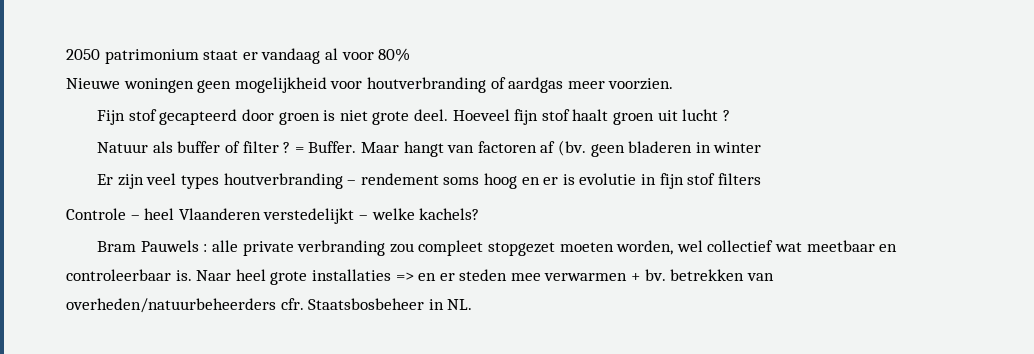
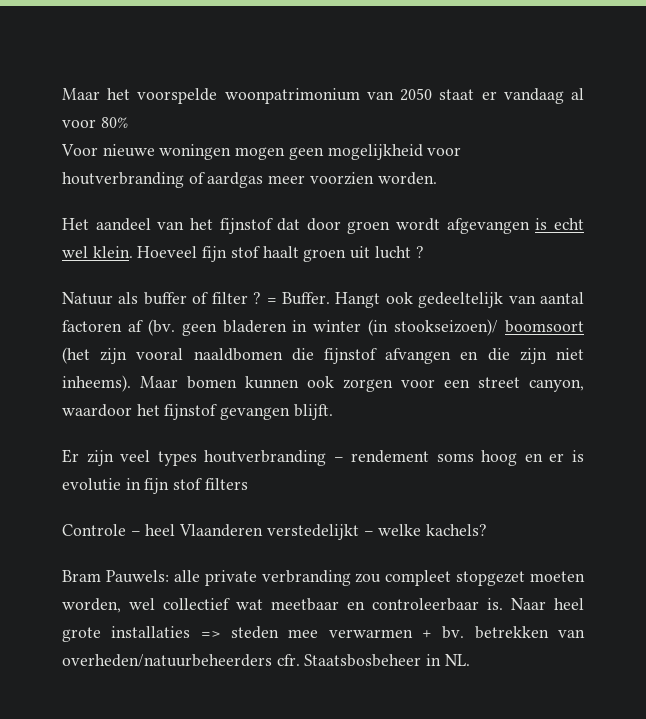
- 2050 patrimonium staat er vandaag al voor 80%
+ Maar het voorspelde woonpatrimonium van 2050 staat er vandaag al voor 80%
- Nieuwe woningen geen mogelijkheid voor houtverbranding of aardgas meer voorzien.
- Fijn stof gecapteerd door groen is niet grote deel.
+ Voor nieuwe woningen mogen geen mogelijkheid voor houtverbranding of aardgas meer voorzien worden.
+ Het aandeel van het fijnstof dat door groen wordt afgevangen is echt wel klein.
- Maar hangt van factoren af (bv. geen bladeren in winter
+ Hangt ook gedeeltelijk van aantal factoren af (bv. geen bladeren in winter (in stookseizoen)/ boomsoort (het zijn vooral naaldbomen die fijnstof afvangen en die zijn niet inheems). Maar bomen kunnen ook zorgen voor een street canyon, waardoor het fijnstof gevangen blijft.
- Bram Pauwels : alle private verbranding zou compleet stopgezet moeten worden, wel collectief wat meetbaar en controleerbaar is.
+ Bram Pauwels: alle private verbranding zou compleet stopgezet moeten worden, wel collectief wat meetbaar en controleerbaar is.
- Naar heel grote installaties => en er steden mee verwarmen + bv. betrekken van overheden/natuurbeheerders cfr.
+ Naar heel grote installaties => steden mee verwarmen + bv. betrekken van overheden/natuurbeheerders cfr.

